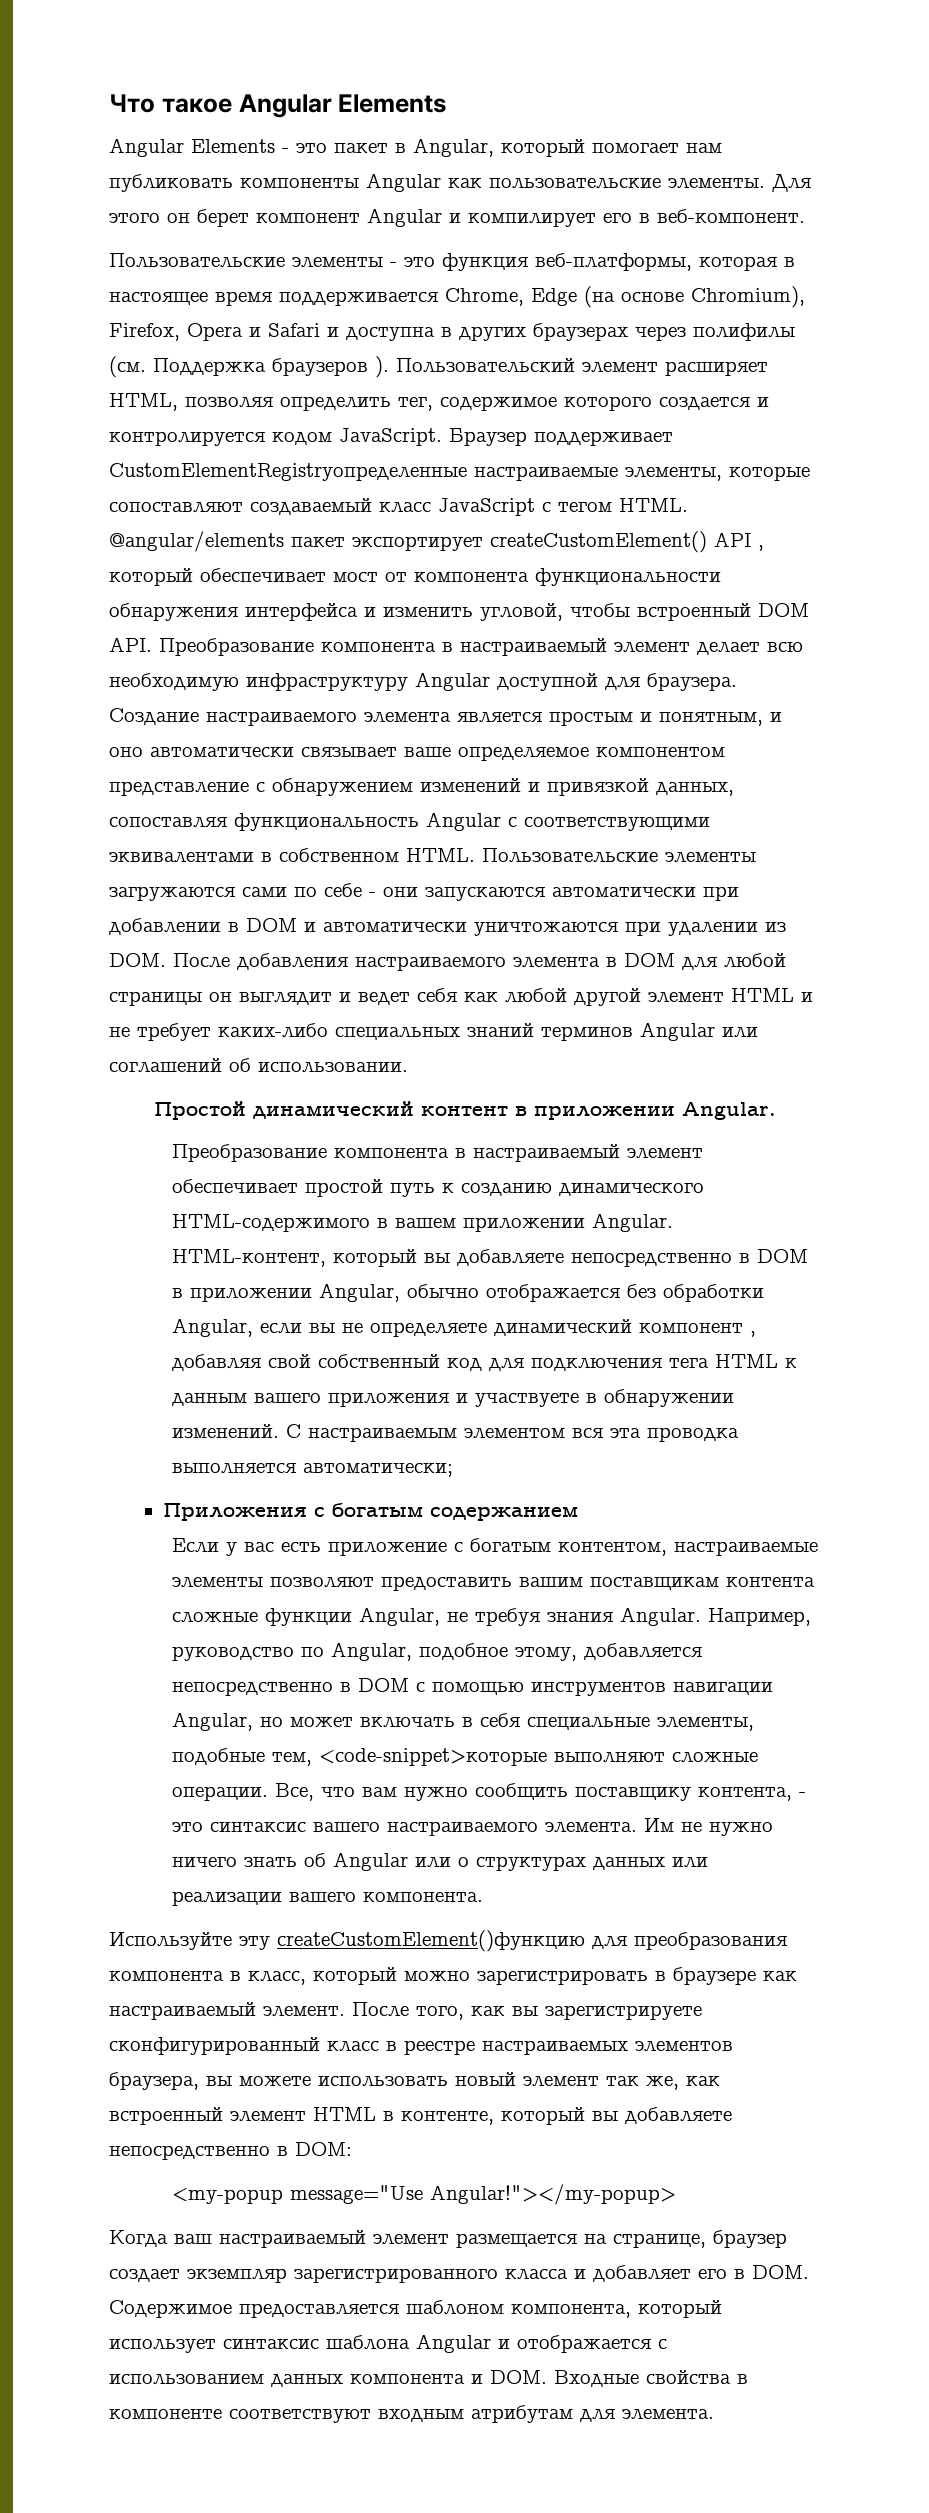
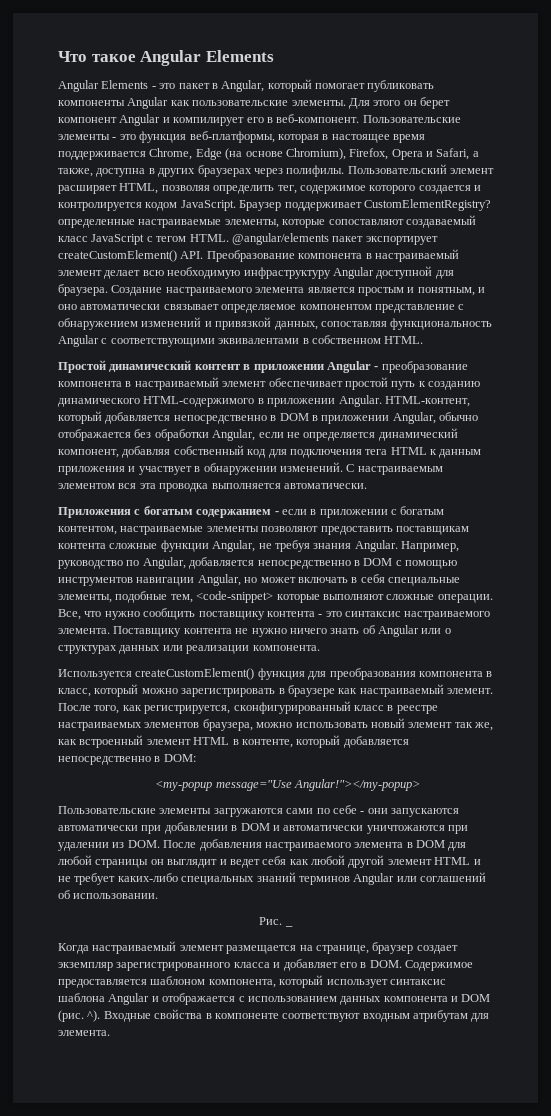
- Angular Elements - это пакет в Angular, который помогает нам публиковать компоненты Angular как пользовательские элементы.
+ Angular Elements - это пакет в Angular, который помогает публиковать компоненты Angular как пользовательские элементы.
- Для этого он берет компонент Angular и компилирует его в веб-компонент.
- Пользовательские элементы - это функция веб-платформы, которая в настоящее время поддерживается Chrome, Edge (на основе Chromium), Firefox, Opera и Safari и доступна в других браузерах через полифилы (см. Поддержка браузеров ).
+ Для этого он берет компонент Angular и компилирует его в веб-компонент. Пользовательские элементы - это функция веб-платформы, которая в настоящее время поддерживается Chrome, Edge (на основе Chromium), Firefox, Opera и Safari, а также, доступна в других браузерах через полифилы.
- Браузер поддерживает CustomElementRegistryопределенные настраиваемые элементы, которые сопоставляют создаваемый класс JavaScript с тегом HTML.
+ Браузер поддерживает CustomElementRegistry? определенные настраиваемые элементы, которые сопоставляют создаваемый класс JavaScript с тегом HTML.
- @angular/elements пакет экспортирует createCustomElement() API , который обеспечивает мост от компонента функциональности обнаружения интерфейса и изменить угловой, чтобы встроенный DOM API. Преобразование компонента в настраиваемый элемент делает всю необходимую инфраструктуру Angular доступной для браузера.
+ @angular/elements пакет экспортирует createCustomElement() API. Преобразование компонента в настраиваемый элемент делает всю необходимую инфраструктуру Angular доступной для браузера.
- Создание настраиваемого элемента является простым и понятным, и оно автоматически связывает ваше определяемое компонентом представление с обнаружением изменений и привязкой данных, сопоставляя функциональность Angular с соответствующими эквивалентами в собственном HTML. Пользовательские элементы загружаются сами по себе - они запускаются автоматически при добавлении в DOM и автоматически уничтожаются при удалении из DOM. После добавления настраиваемого элемента в DOM для любой страницы он выглядит и ведет себя как любой другой элемент HTML и не требует каких-либо специальных знаний терминов Angular или соглашений об использовании.
+ Создание настраиваемого элемента является простым и понятным, и оно автоматически связывает определяемое компонентом представление с обнаружением изменений и привязкой данных, сопоставляя функциональность Angular с соответствующими эквивалентами в собственном HTML.
+ Простой динамический контент в приложении Angular - преобразование компонента в настраиваемый элемент обеспечивает простой путь к созданию динамического HTML-содержимого в приложении Angular. HTML-контент, который добавляется непосредственно в DOM в приложении Angular, обычно отображается без обработки Angular, если не определяется динамический компонент, добавляя собственный код для подключения тега HTML к данным приложения и участвует в обнаружении изменений. С настраиваемым элементом вся эта проводка выполняется автоматически.
+ Приложения с богатым содержанием - если в приложении с богатым контентом, настраиваемые элементы позволяют предоставить поставщикам контента сложные функции Angular, не требуя знания Angular. Например, руководство по Angular, добавляется непосредственно в DOM с помощью инструментов навигации Angular, но может включать в себя специальные элементы, подобные тем, <code-snippet> которые выполняют сложные операции. Все, что нужно сообщить поставщику контента - это синтаксис настраиваемого элемента. Поставщику контента не нужно ничего знать об Angular или о структурах данных или реализации компонента.
+ Используется createCustomElement() функция для преобразования компонента в класс, который можно зарегистрировать в браузере как настраиваемый элемент. После того, как регистрируется, сконфигурированный класс в реестре настраиваемых элементов браузера, можно использовать новый элемент так же, как встроенный элемент HTML в контенте, который добавляется непосредственно в DOM:
+ <my-popup message="Use Angular!"></my-popup>
+ Пользовательские элементы загружаются сами по себе - они запускаются автоматически при добавлении в DOM и автоматически уничтожаются при удалении из DOM. После добавления настраиваемого элемента в DOM для любой страницы он выглядит и ведет себя как любой другой элемент HTML и не требует каких-либо специальных знаний терминов Angular или соглашений об использовании.
- Простой динамический контент в приложении Angular.
- Преобразование компонента в настраиваемый элемент обеспечивает простой путь к созданию динамического HTML-содержимого в вашем приложении Angular. HTML-контент, который вы добавляете непосредственно в DOM в приложении Angular, обычно отображается без обработки Angular, если вы не определяете динамический компонент , добавляя свой собственный код для подключения тега HTML к данным вашего приложения и участвуете в обнаружении изменений. С настраиваемым элементом вся эта проводка выполняется автоматически;
- Приложения с богатым содержанием
- Если у вас есть приложение с богатым контентом, настраиваемые элементы позволяют предоставить вашим поставщикам контента сложные функции Angular, не требуя знания Angular. Например, руководство по Angular, подобное этому, добавляется непосредственно в DOM с помощью инструментов навигации Angular, но может включать в себя специальные элементы, подобные тем, <code-snippet>которые выполняют сложные операции. Все, что вам нужно сообщить поставщику контента, - это синтаксис вашего настраиваемого элемента. Им не нужно ничего знать об Angular или о структурах данных или реализации вашего компонента.
- Используйте эту createCustomElement()функцию для преобразования компонента в класс, который можно зарегистрировать в браузере как настраиваемый элемент. После того, как вы зарегистрируете сконфигурированный класс в реестре настраиваемых элементов браузера, вы можете использовать новый элемент так же, как встроенный элемент HTML в контенте, который вы добавляете непосредственно в DOM:
- <my-popup message="Use Angular!"></my-popup>
+ Рис. _
- Когда ваш настраиваемый элемент размещается на странице, браузер создает экземпляр зарегистрированного класса и добавляет его в DOM. Содержимое предоставляется шаблоном компонента, который использует синтаксис шаблона Angular и отображается с использованием данных компонента и DOM. Входные свойства в компоненте соответствуют входным атрибутам для элемента.
+ Когда настраиваемый элемент размещается на странице, браузер создает экземпляр зарегистрированного класса и добавляет его в DOM. Содержимое предоставляется шаблоном компонента, который использует синтаксис шаблона Angular и отображается с использованием данных компонента и DOM (рис. ^). Входные свойства в компоненте соответствуют входным атрибутам для элемента.

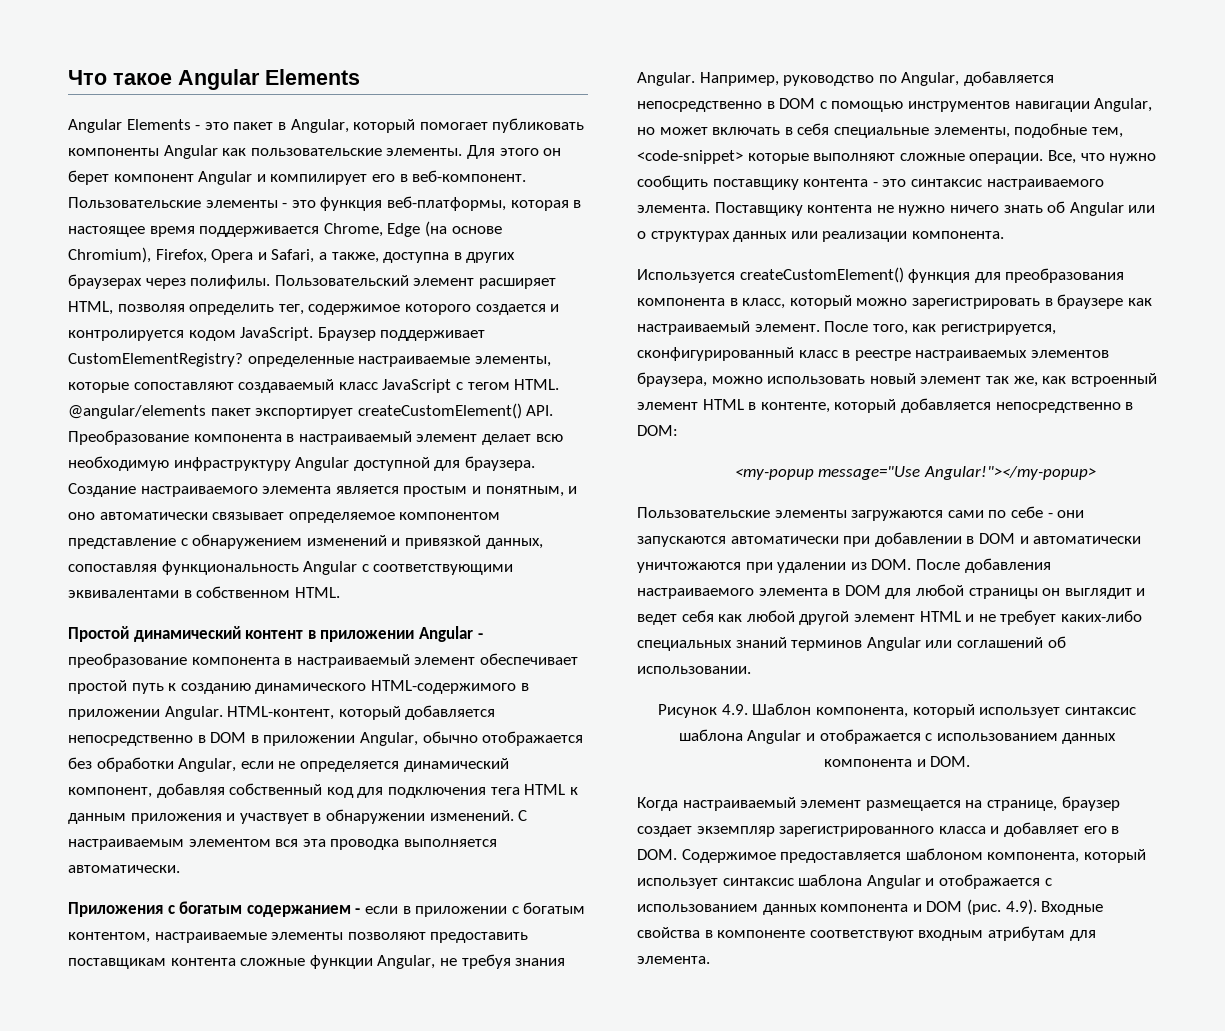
- Рис. _
+ Рисунок 4.9. Шаблон компонента, который использует синтаксис шаблона Angular и отображается с использованием данных компонента и DOM.
- ^). Входные свойства в компоненте соответствуют входным атрибутам для элемента.
+ 4.9). Входные свойства в компоненте соответствуют входным атрибутам для элемента.

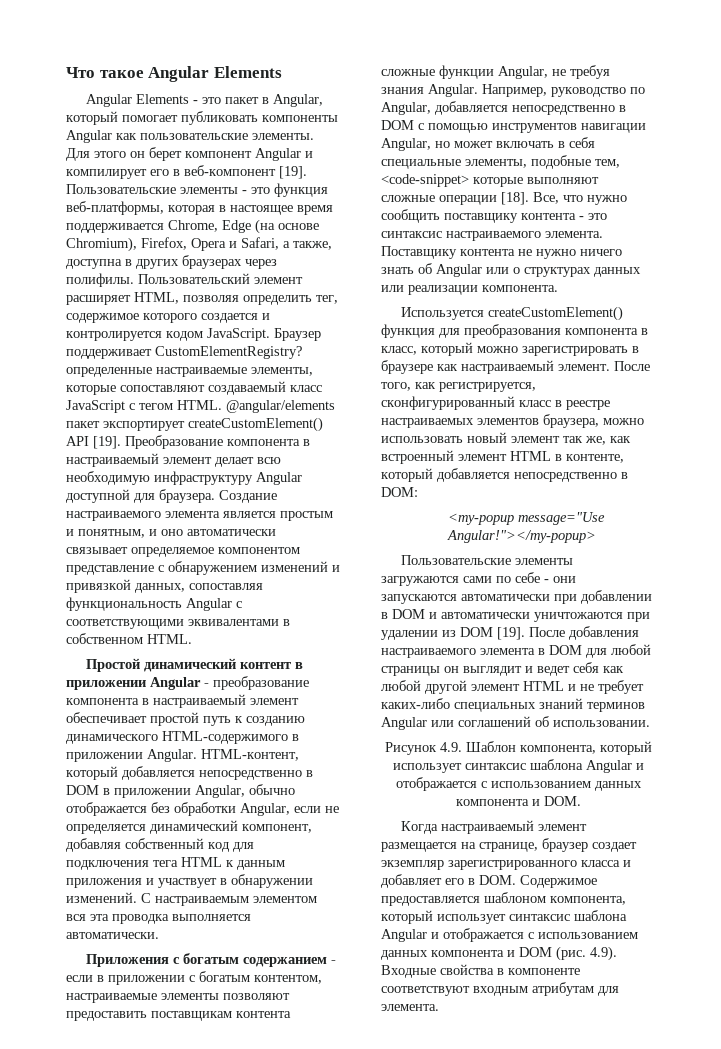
- Для этого он берет компонент Angular и компилирует его в веб-компонент.
+ Для этого он берет компонент Angular и компилирует его в веб-компонент [19].
- @angular/elements пакет экспортирует createCustomElement() API. Преобразование компонента в настраиваемый элемент делает всю необходимую инфраструктуру Angular доступной для браузера.
+ @angular/elements пакет экспортирует createCustomElement() API [19]. Преобразование компонента в настраиваемый элемент делает всю необходимую инфраструктуру Angular доступной для браузера.
- Например, руководство по Angular, добавляется непосредственно в DOM с помощью инструментов навигации Angular, но может включать в себя специальные элементы, подобные тем, <code-snippet> которые выполняют сложные операции.
+ Например, руководство по Angular, добавляется непосредственно в DOM с помощью инструментов навигации Angular, но может включать в себя специальные элементы, подобные тем, <code-snippet> которые выполняют сложные операции [18].
- Пользовательские элементы загружаются сами по себе - они запускаются автоматически при добавлении в DOM и автоматически уничтожаются при удалении из DOM. После добавления настраиваемого элемента в DOM для любой страницы он выглядит и ведет себя как любой другой элемент HTML и не требует каких-либо специальных знаний терминов Angular или соглашений об использовании.
+ Пользовательские элементы загружаются сами по себе - они запускаются автоматически при добавлении в DOM и автоматически уничтожаются при удалении из DOM [19]. После добавления настраиваемого элемента в DOM для любой страницы он выглядит и ведет себя как любой другой элемент HTML и не требует каких-либо специальных знаний терминов Angular или соглашений об использовании.

